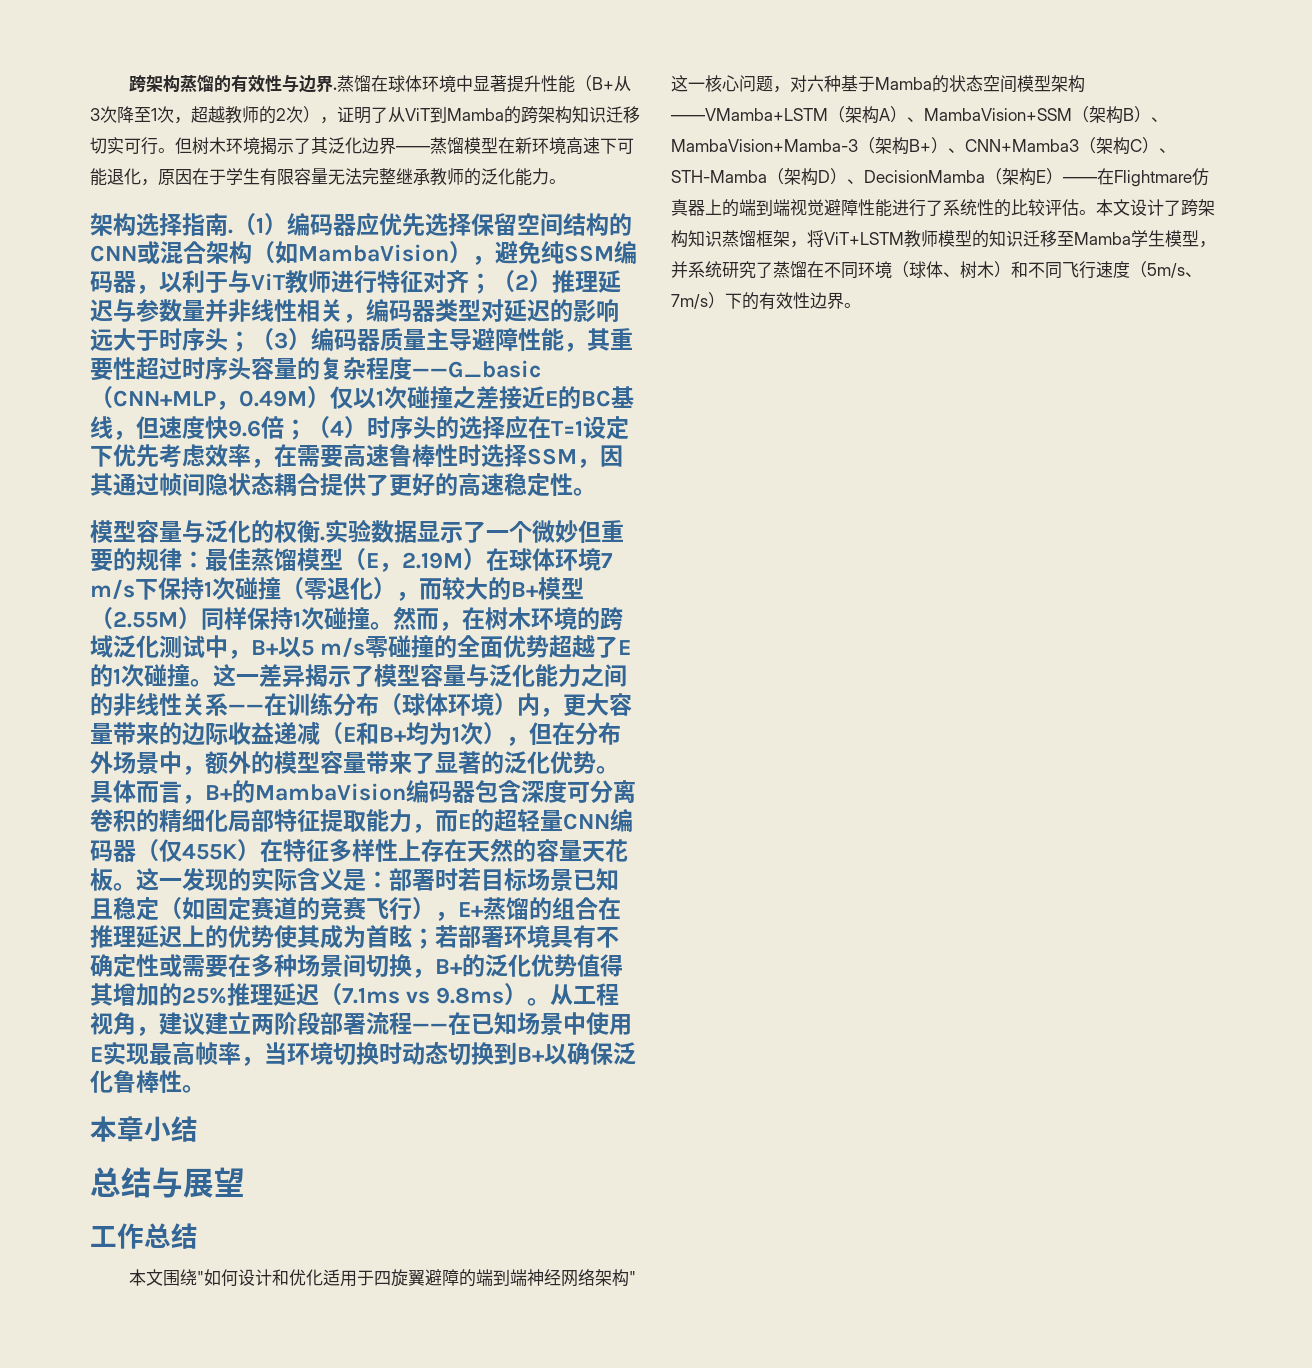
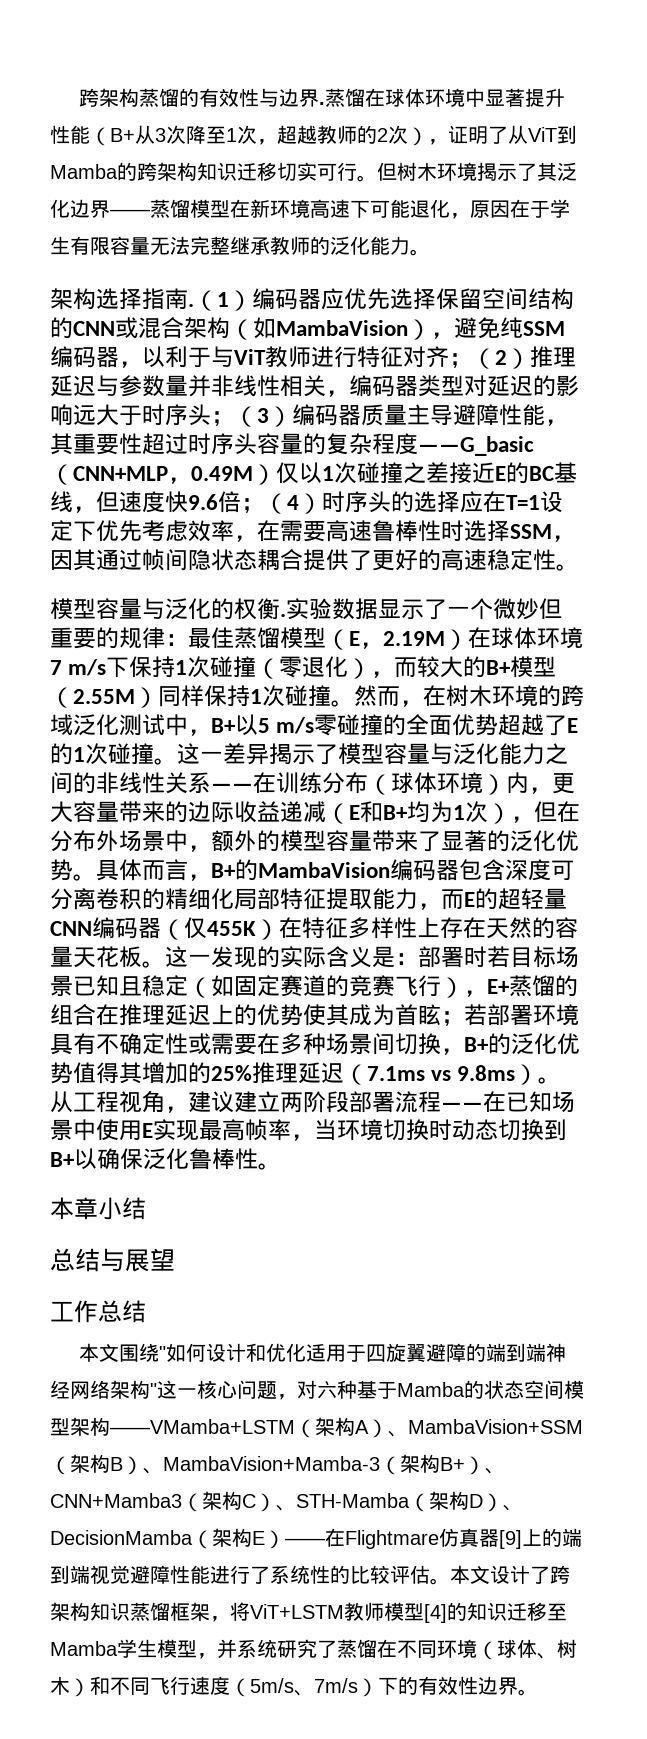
- 本文围绕"如何设计和优化适用于四旋翼避障的端到端神经网络架构"这一核心问题，对六种基于Mamba的状态空间模型架构——VMamba+LSTM（架构A）、MambaVision+SSM（架构B）、MambaVision+Mamba-3（架构B+）、CNN+Mamba3（架构C）、STH-Mamba（架构D）、DecisionMamba（架构E）——在Flightmare仿真器上的端到端视觉避障性能进行了系统性的比较评估。
+ 本文围绕"如何设计和优化适用于四旋翼避障的端到端神经网络架构"这一核心问题，对六种基于Mamba的状态空间模型架构——VMamba+LSTM（架构A）、MambaVision+SSM（架构B）、MambaVision+Mamba-3（架构B+）、CNN+Mamba3（架构C）、STH-Mamba（架构D）、DecisionMamba（架构E）——在Flightmare仿真器[9]上的端到端视觉避障性能进行了系统性的比较评估。
- 本文设计了跨架构知识蒸馏框架，将ViT+LSTM教师模型的知识迁移至Mamba学生模型，并系统研究了蒸馏在不同环境（球体、树木）和不同飞行速度（5m/s、7m/s）下的有效性边界。
+ 本文设计了跨架构知识蒸馏框架，将ViT+LSTM教师模型[4]的知识迁移至Mamba学生模型，并系统研究了蒸馏在不同环境（球体、树木）和不同飞行速度（5m/s、7m/s）下的有效性边界。

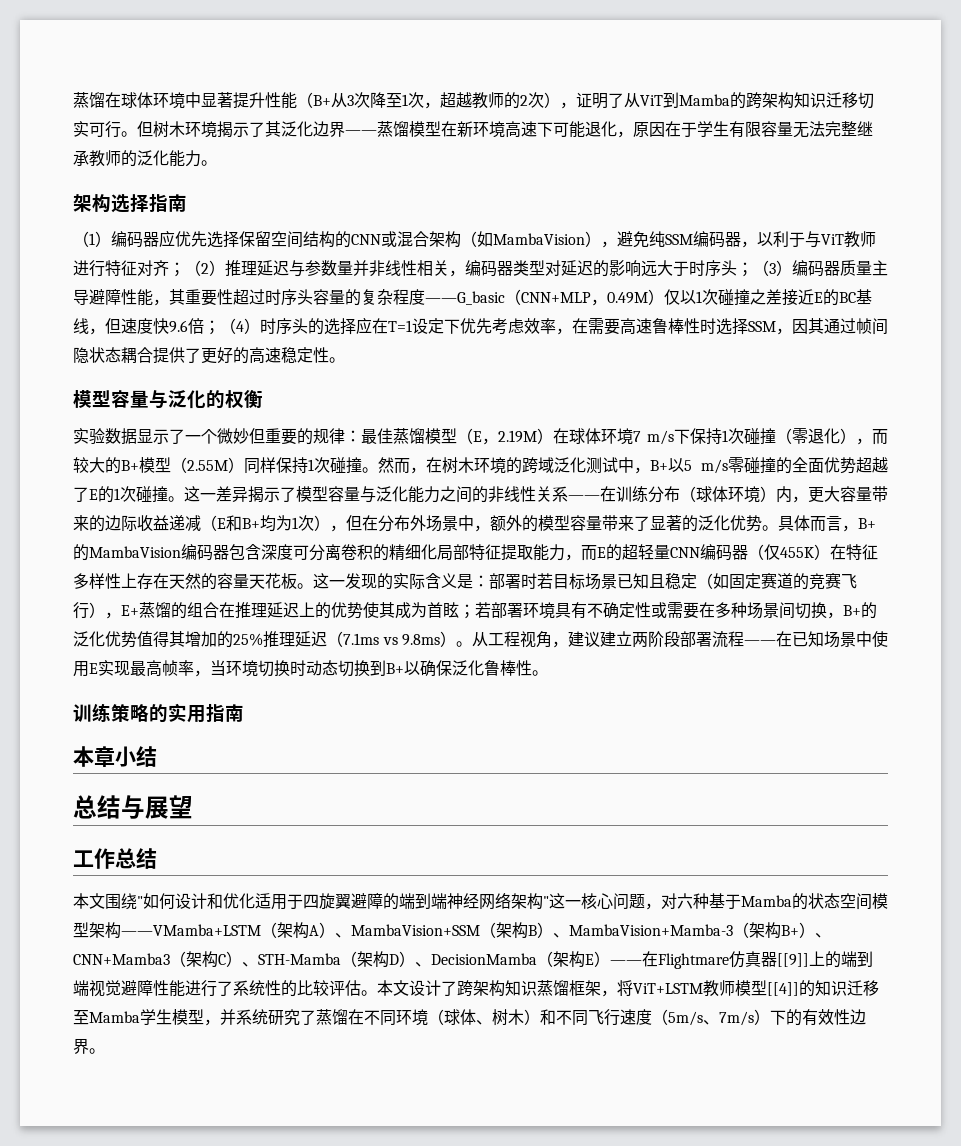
- 跨架构蒸馏的有效性与边界.
- 架构选择指南.（1）编码器应优先选择保留空间结构的CNN或混合架构（如MambaVision），避免纯SSM编码器，以利于与ViT教师进行特征对齐；
+ 架构选择指南
+ （1）编码器应优先选择保留空间结构的CNN或混合架构（如MambaVision），避免纯SSM编码器，以利于与ViT教师进行特征对齐；
- 模型容量与泛化的权衡.实验数据显示了一个微妙但重要的规律：最佳蒸馏模型（E，2.19M）在球体环境7 m/s下保持1次碰撞（零退化），而较大的B+模型（2.55M）同样保持1次碰撞。
+ 模型容量与泛化的权衡
+ 实验数据显示了一个微妙但重要的规律：最佳蒸馏模型（E，2.19M）在球体环境7 m/s下保持1次碰撞（零退化），而较大的B+模型（2.55M）同样保持1次碰撞。
+ 训练策略的实用指南
- 本文围绕"如何设计和优化适用于四旋翼避障的端到端神经网络架构"这一核心问题，对六种基于Mamba的状态空间模型架构——VMamba+LSTM（架构A）、MambaVision+SSM（架构B）、MambaVision+Mamba-3（架构B+）、CNN+Mamba3（架构C）、STH-Mamba（架构D）、DecisionMamba（架构E）——在Flightmare仿真器[9]上的端到端视觉避障性能进行了系统性的比较评估。
+ 本文围绕"如何设计和优化适用于四旋翼避障的端到端神经网络架构"这一核心问题，对六种基于Mamba的状态空间模型架构——VMamba+LSTM（架构A）、MambaVision+SSM（架构B）、MambaVision+Mamba-3（架构B+）、CNN+Mamba3（架构C）、STH-Mamba（架构D）、DecisionMamba（架构E）——在Flightmare仿真器[[9]]上的端到端视觉避障性能进行了系统性的比较评估。
- 本文设计了跨架构知识蒸馏框架，将ViT+LSTM教师模型[4]的知识迁移至Mamba学生模型，并系统研究了蒸馏在不同环境（球体、树木）和不同飞行速度（5m/s、7m/s）下的有效性边界。
+ 本文设计了跨架构知识蒸馏框架，将ViT+LSTM教师模型[[4]]的知识迁移至Mamba学生模型，并系统研究了蒸馏在不同环境（球体、树木）和不同飞行速度（5m/s、7m/s）下的有效性边界。

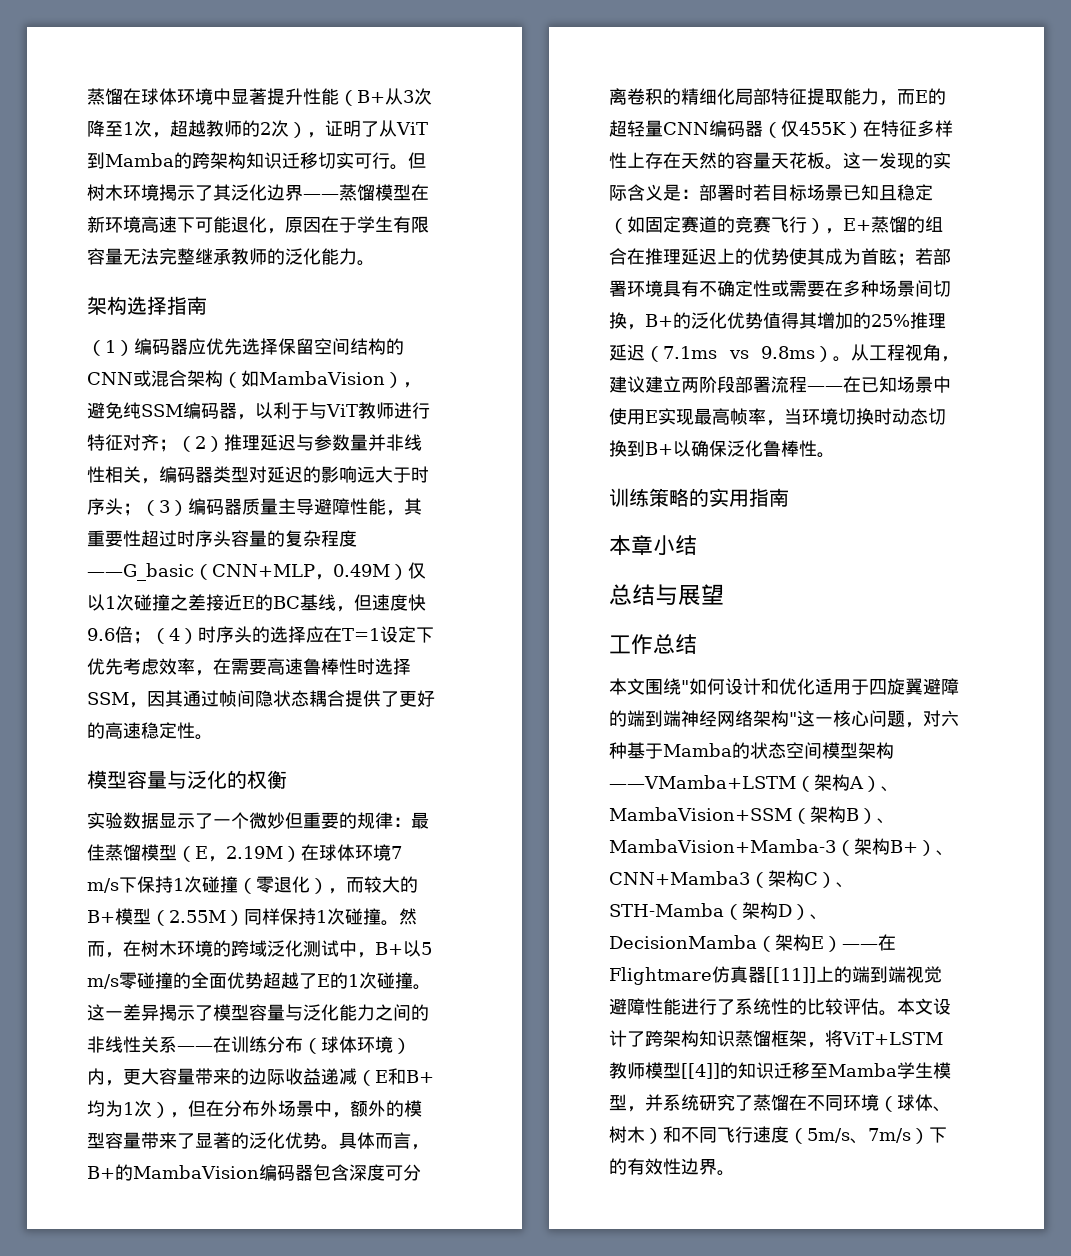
- 本文围绕"如何设计和优化适用于四旋翼避障的端到端神经网络架构"这一核心问题，对六种基于Mamba的状态空间模型架构——VMamba+LSTM（架构A）、MambaVision+SSM（架构B）、MambaVision+Mamba-3（架构B+）、CNN+Mamba3（架构C）、STH-Mamba（架构D）、DecisionMamba（架构E）——在Flightmare仿真器[[9]]上的端到端视觉避障性能进行了系统性的比较评估。
+ 本文围绕"如何设计和优化适用于四旋翼避障的端到端神经网络架构"这一核心问题，对六种基于Mamba的状态空间模型架构——VMamba+LSTM（架构A）、MambaVision+SSM（架构B）、MambaVision+Mamba-3（架构B+）、CNN+Mamba3（架构C）、STH-Mamba（架构D）、DecisionMamba（架构E）——在Flightmare仿真器[[11]]上的端到端视觉避障性能进行了系统性的比较评估。

